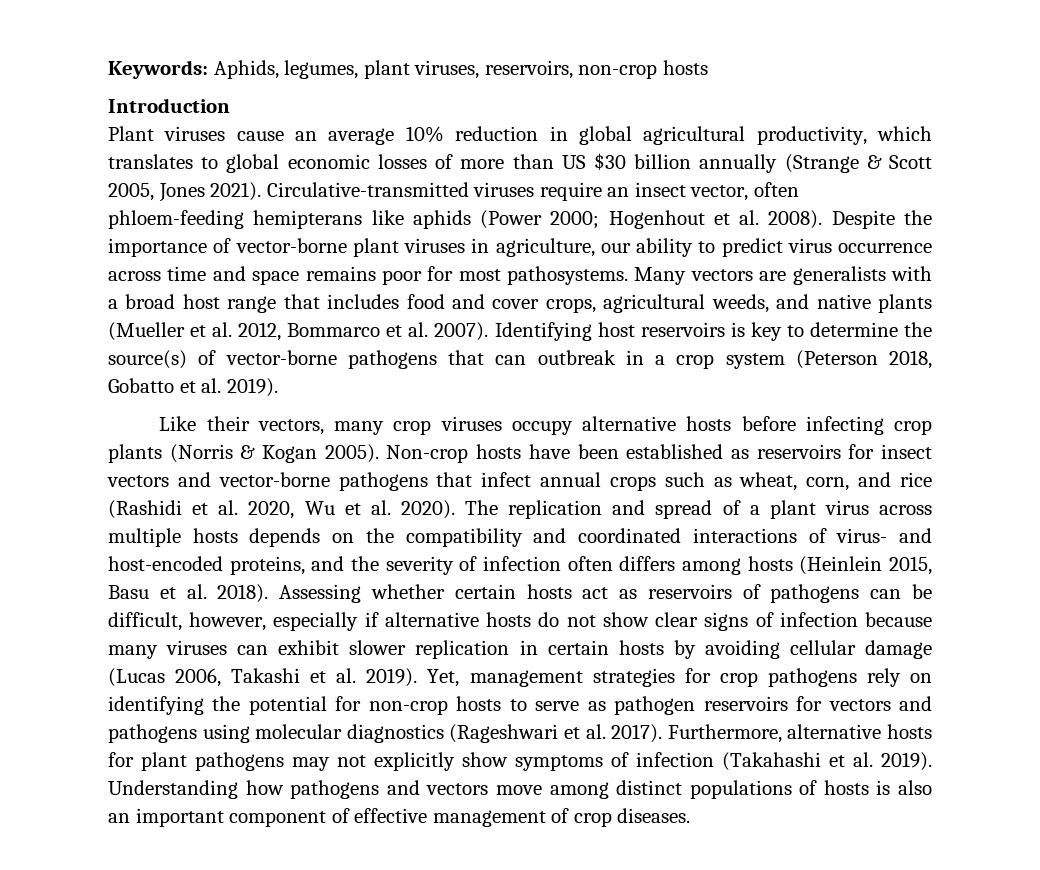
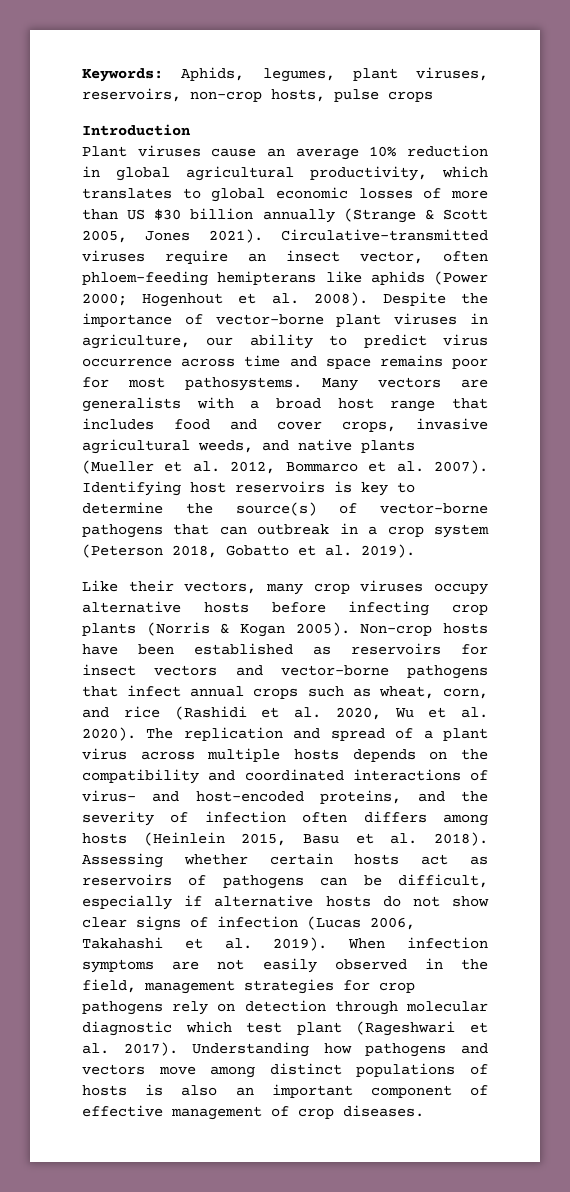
- Keywords: Aphids, legumes, plant viruses, reservoirs, non-crop hosts
+ Keywords: Aphids, legumes, plant viruses, reservoirs, non-crop hosts, pulse crops
- Many vectors are generalists with a broad host range that includes food and cover crops, agricultural weeds, and native plants (Mueller et al. 2012, Bommarco et al. 2007).
+ Many vectors are generalists with a broad host range that includes food and cover crops, invasive agricultural weeds, and native plants (Mueller et al. 2012, Bommarco et al. 2007).
- Assessing whether certain hosts act as reservoirs of pathogens can be difficult, however, especially if alternative hosts do not show clear signs of infection because many viruses can exhibit slower replication in certain hosts by avoiding cellular damage (Lucas 2006, Takashi et al. 2019). Yet, management strategies for crop pathogens rely on identifying the potential for non-crop hosts to serve as pathogen reservoirs for vectors and pathogens using molecular diagnostics (Rageshwari et al. 2017). Furthermore, alternative hosts for plant pathogens may not explicitly show symptoms of infection (Takahashi et al. 2019).
+ Assessing whether certain hosts act as reservoirs of pathogens can be difficult, especially if alternative hosts do not show clear signs of infection (Lucas 2006, Takahashi et al. 2019). When infection symptoms are not easily observed in the field, management strategies for crop pathogens rely on detection through molecular diagnostic which test plant (Rageshwari et al. 2017).

